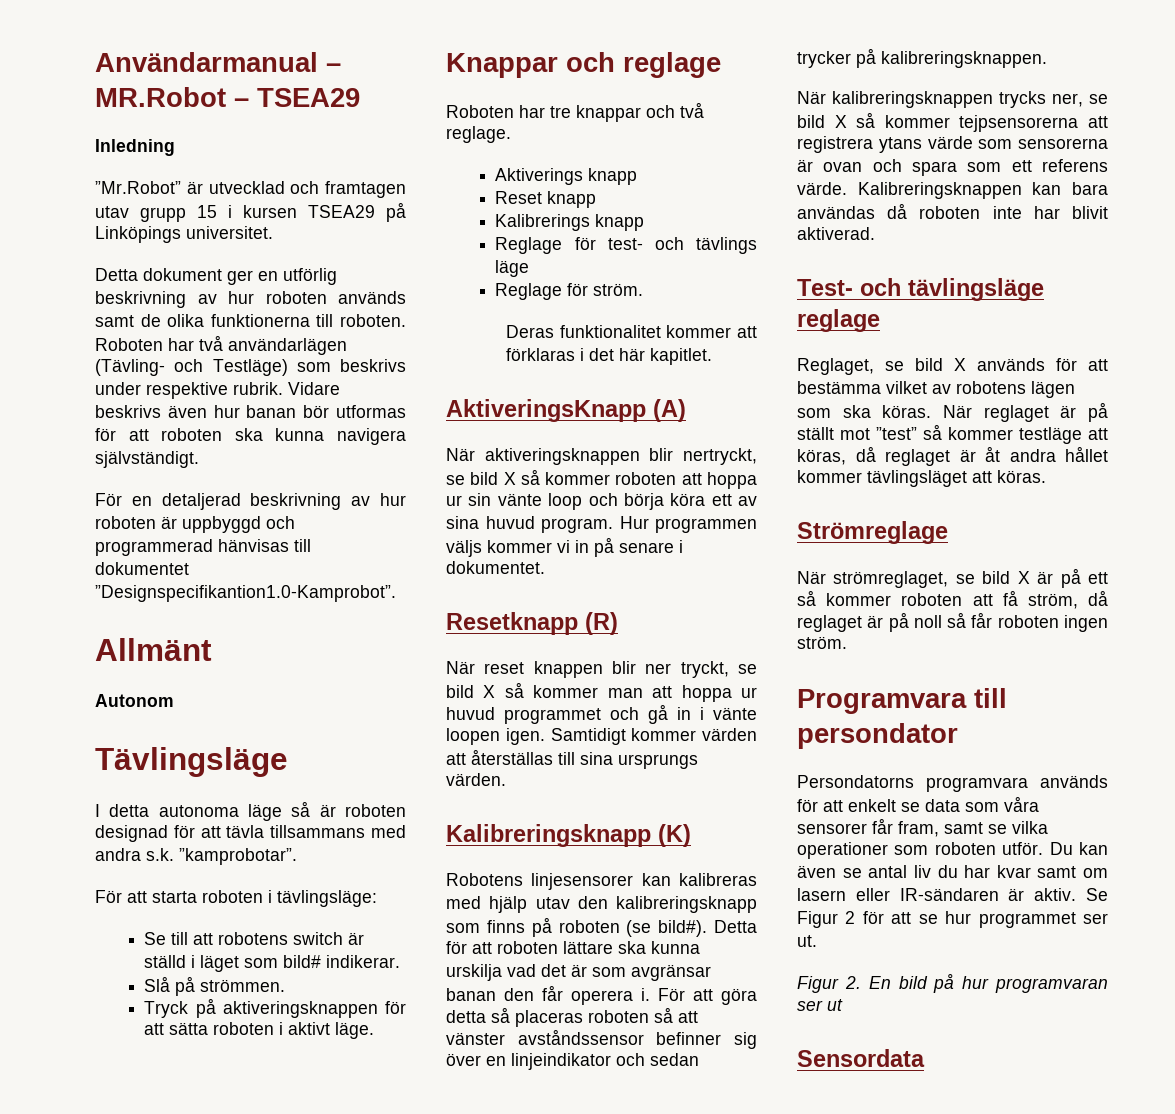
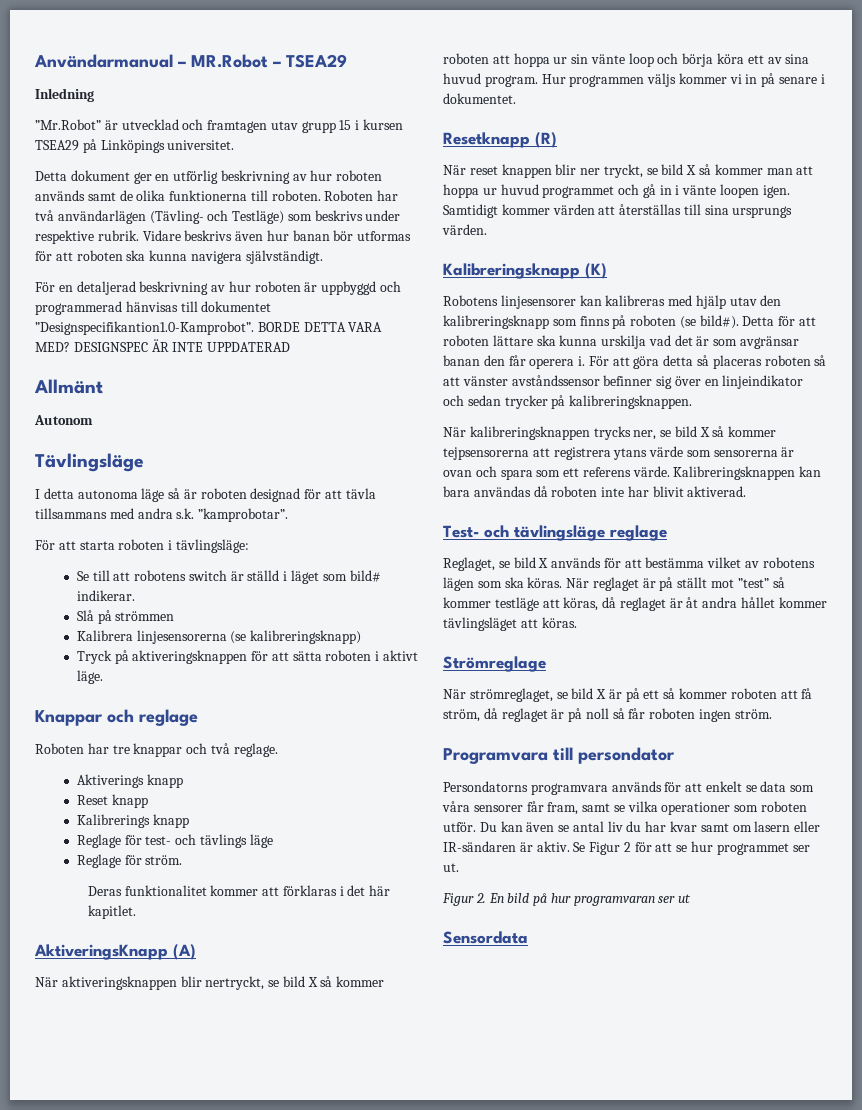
- För en detaljerad beskrivning av hur roboten är uppbyggd och programmerad hänvisas till dokumentet ”Designspecifikantion1.0-Kamprobot”.
+ För en detaljerad beskrivning av hur roboten är uppbyggd och programmerad hänvisas till dokumentet ”Designspecifikantion1.0-Kamprobot”. BORDE DETTA VARA MED? DESIGNSPEC ÄR INTE UPPDATERAD
- Slå på strömmen.
+ Slå på strömmen
+ Kalibrera linjesensorerna (se kalibreringsknapp)

